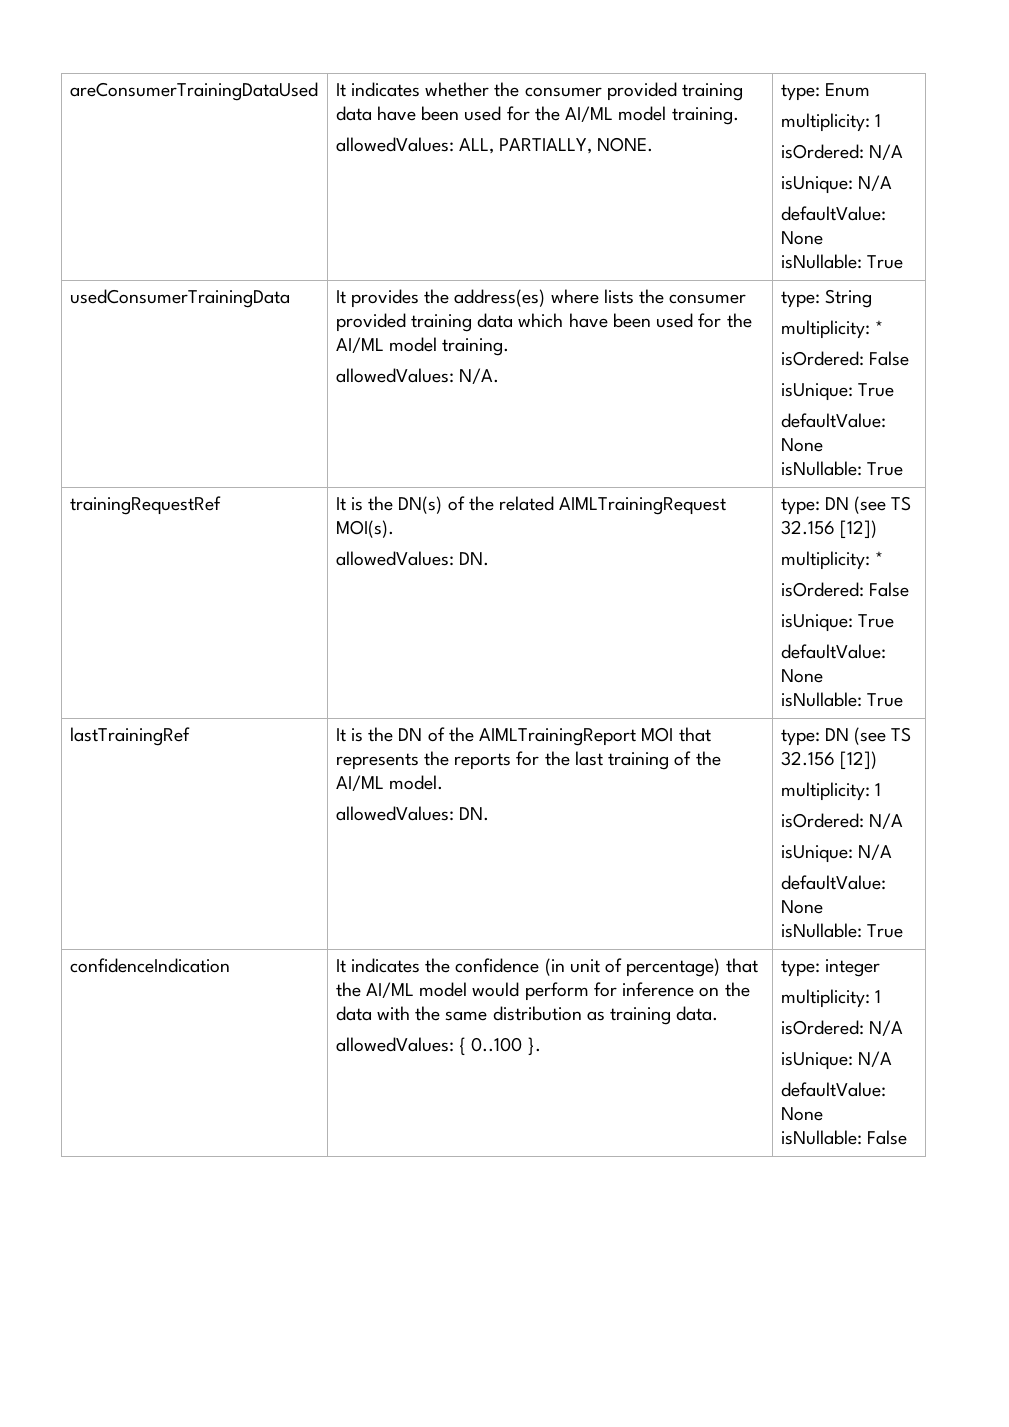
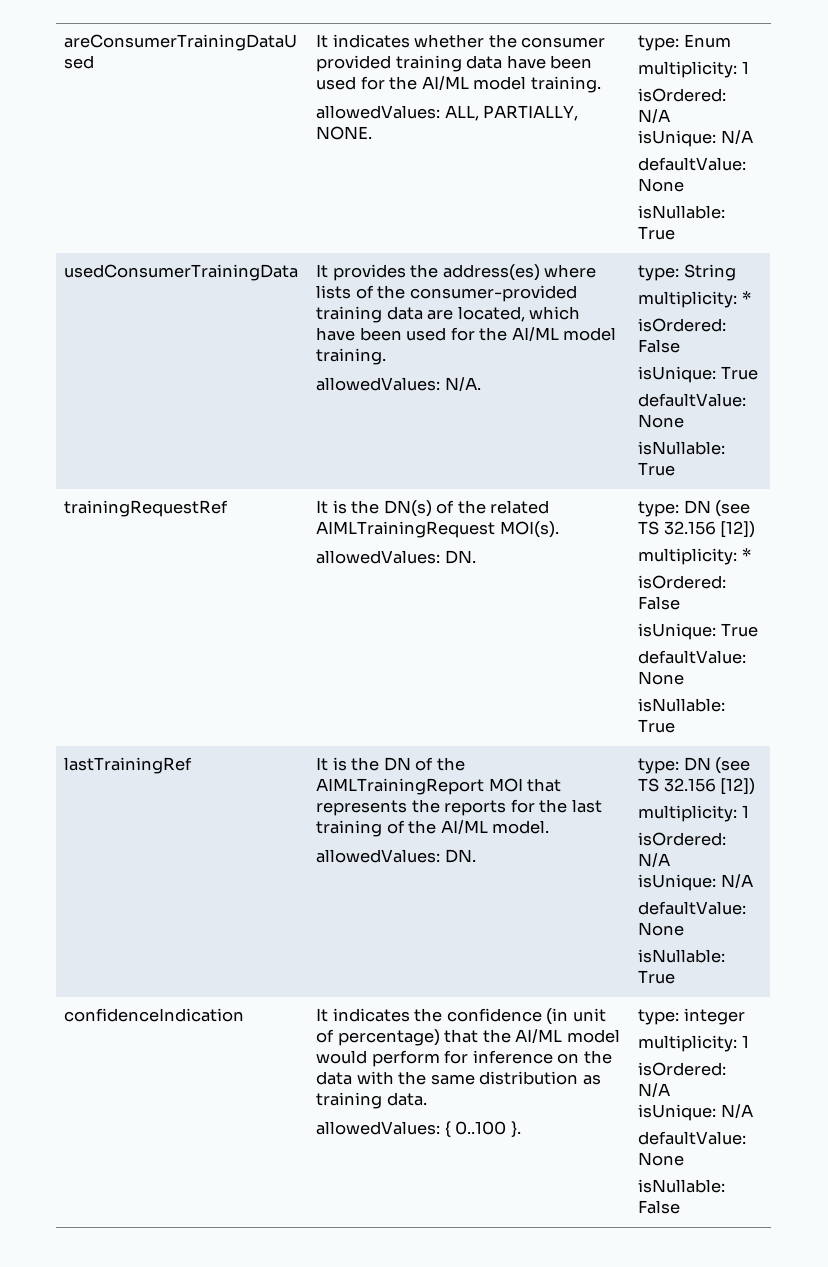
- usedConsumerTrainingData | It provides the address(es) where lists the consumer provided training data which have been used for the AI/ML model training.
+ usedConsumerTrainingData | It provides the address(es) where lists of the consumer-provided training data are located, which have been used for the AI/ML model training.

